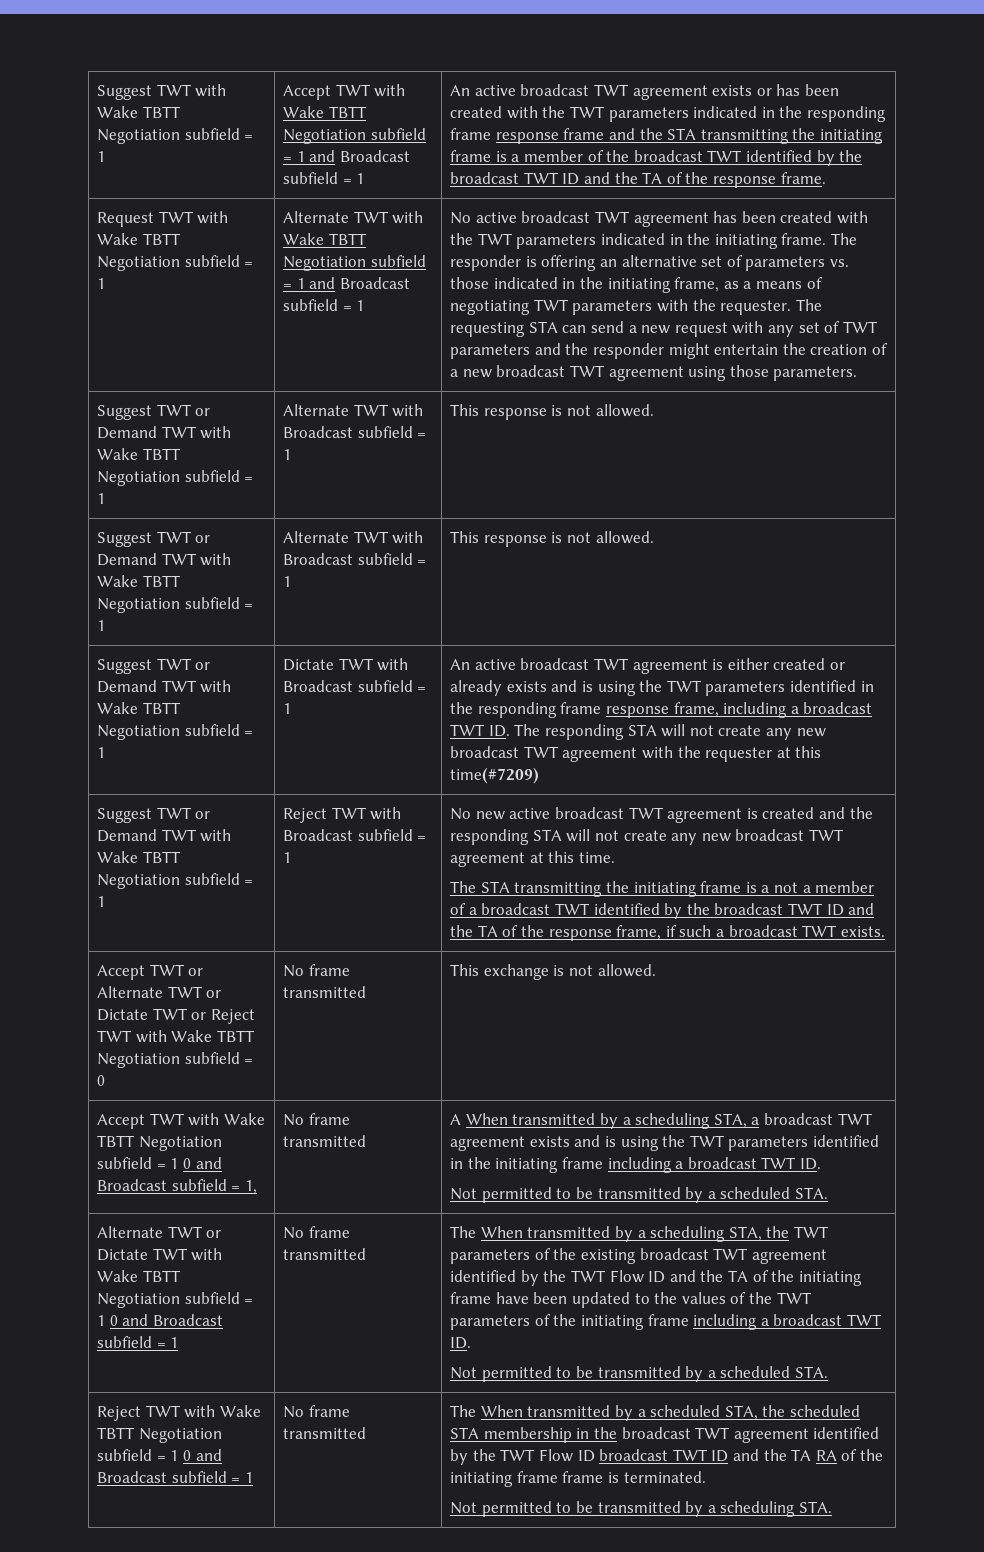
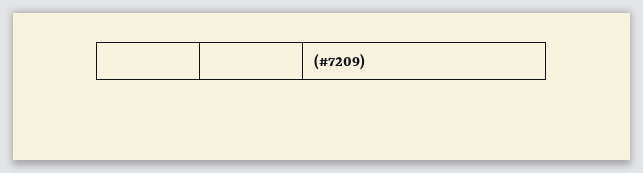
- Suggest TWT with Wake TBTT Negotiation subfield = 1 | Accept TWT with Wake TBTT Negotiation subfield = 1 and Broadcast subfield = 1 | An active broadcast TWT agreement exists or has been created with the TWT parameters indicated in the responding frame response frame and the STA transmitting the initiating frame is a member of the broadcast TWT identified by the broadcast TWT ID and the TA of the response frame.
- Request TWT with Wake TBTT Negotiation subfield = 1 | Alternate TWT with Wake TBTT Negotiation subfield = 1 and Broadcast subfield = 1 | No active broadcast TWT agreement has been created with the TWT parameters indicated in the initiating frame. The responder is offering an alternative set of parameters vs. those indicated in the initiating frame, as a means of negotiating TWT parameters with the requester. The requesting STA can send a new request with any set of TWT parameters and the responder might entertain the creation of a new broadcast TWT agreement using those parameters.
- Suggest TWT or Demand TWT with Wake TBTT Negotiation subfield = 1 | Alternate TWT with Broadcast subfield = 1 | This response is not allowed.
- Suggest TWT or Demand TWT with Wake TBTT Negotiation subfield = 1 | Alternate TWT with Broadcast subfield = 1 | This response is not allowed.
- Suggest TWT or Demand TWT with Wake TBTT Negotiation subfield = 1 | Dictate TWT with Broadcast subfield = 1 | An active broadcast TWT agreement is either created or already exists and is using the TWT parameters identified in the responding frame response frame, including a broadcast TWT ID. The responding STA will not create any new broadcast TWT agreement with the requester at this time(#7209)
- Suggest TWT or Demand TWT with Wake TBTT Negotiation subfield = 1 | Reject TWT with Broadcast subfield = 1 | No new active broadcast TWT agreement is created and the responding STA will not create any new broadcast TWT agreement at this time.
- The STA transmitting the initiating frame is a not a member of a broadcast TWT identified by the broadcast TWT ID and the TA of the response frame, if such a broadcast TWT exists.
- Accept TWT or Alternate TWT or Dictate TWT or Reject TWT with Wake TBTT Negotiation subfield = 0 | No frame transmitted | This exchange is not allowed.
- Accept TWT with Wake TBTT Negotiation subfield = 1 0 and Broadcast subfield = 1, | No frame transmitted | A When transmitted by a scheduling STA, a broadcast TWT agreement exists and is using the TWT parameters identified in the initiating frame including a broadcast TWT ID.
- Not permitted to be transmitted by a scheduled STA.
- Alternate TWT or Dictate TWT with Wake TBTT Negotiation subfield = 1 0 and Broadcast subfield = 1 | No frame transmitted | The When transmitted by a scheduling STA, the TWT parameters of the existing broadcast TWT agreement identified by the TWT Flow ID and the TA of the initiating frame have been updated to the values of the TWT parameters of the initiating frame including a broadcast TWT ID.
- Not permitted to be transmitted by a scheduled STA.
- Reject TWT with Wake TBTT Negotiation subfield = 1 0 and Broadcast subfield = 1 | No frame transmitted | The When transmitted by a scheduled STA, the scheduled STA membership in the broadcast TWT agreement identified by the TWT Flow ID broadcast TWT ID and the TA RA of the initiating frame frame is terminated.
- Not permitted to be transmitted by a scheduling STA.
+ (#7209)

